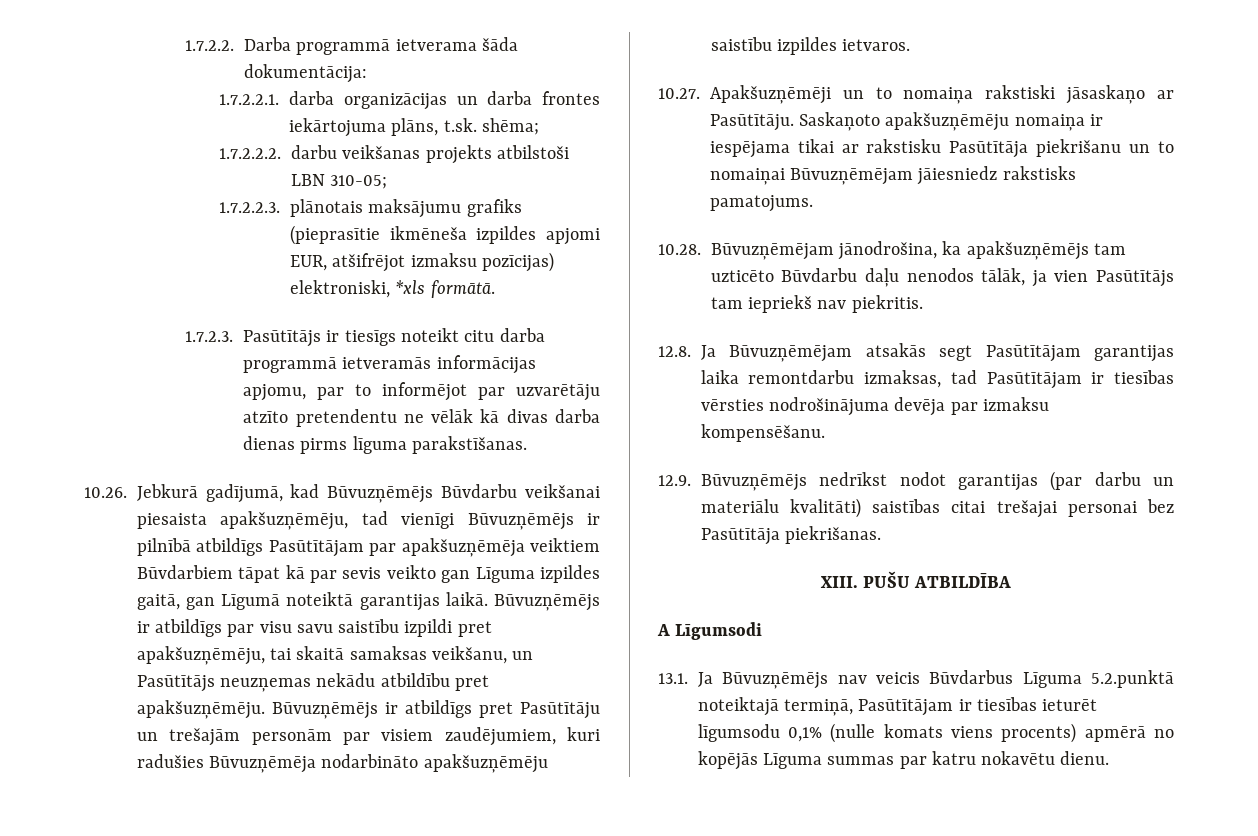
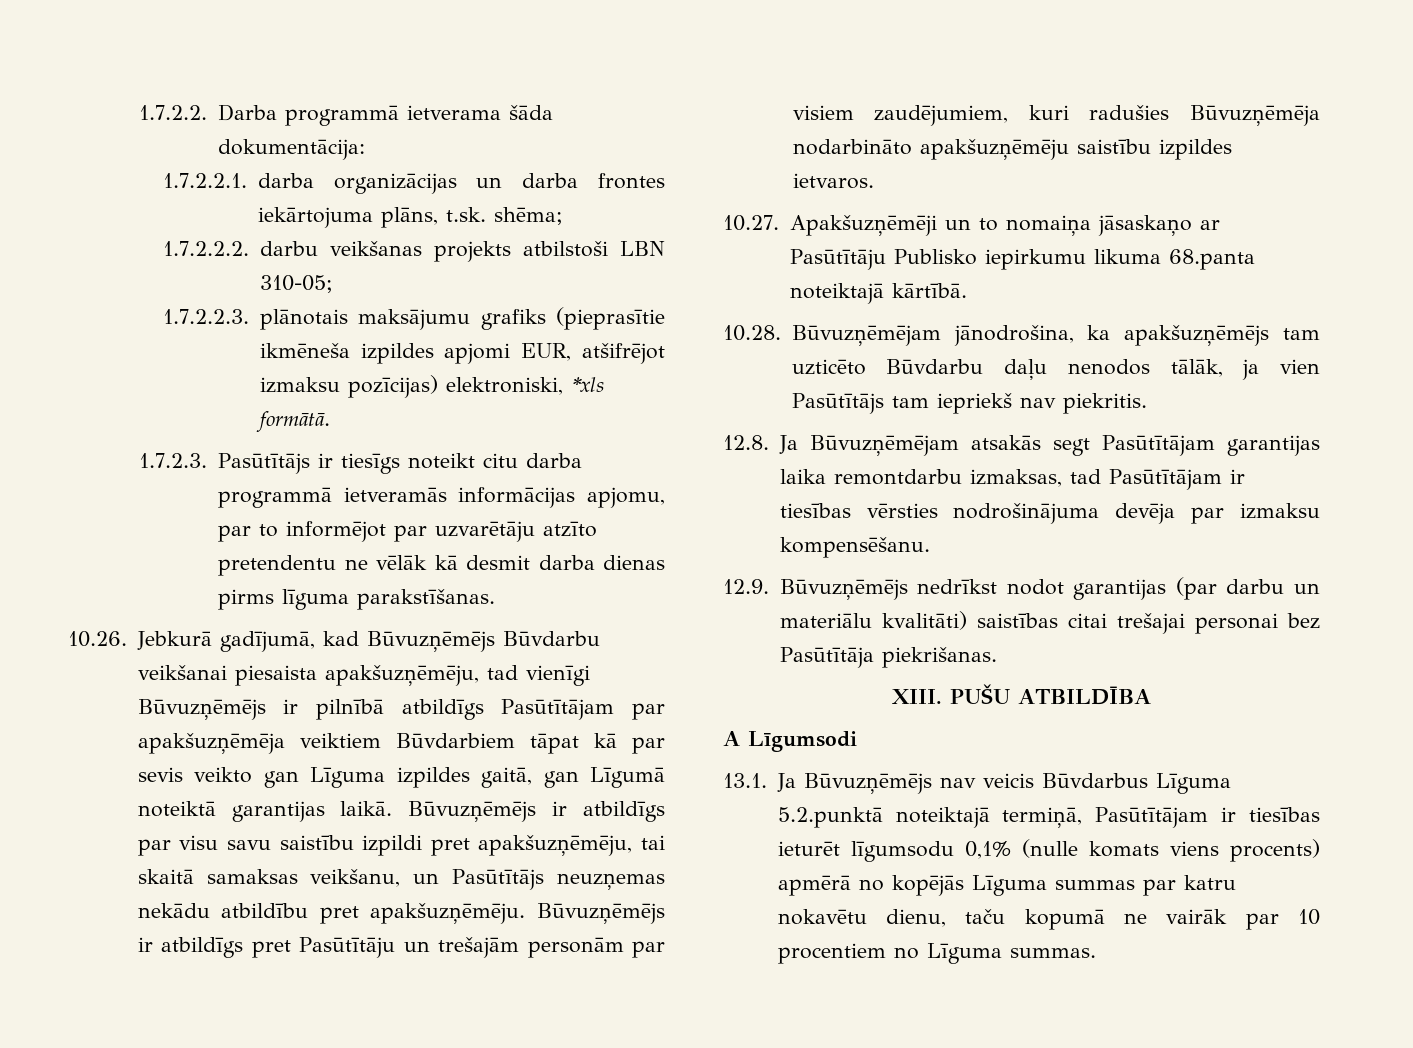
- 1.7.2.3. Pasūtītājs ir tiesīgs noteikt citu darba programmā ietveramās informācijas apjomu, par to informējot par uzvarētāju atzīto pretendentu ne vēlāk kā divas darba dienas pirms līguma parakstīšanas.
+ 1.7.2.3. Pasūtītājs ir tiesīgs noteikt citu darba programmā ietveramās informācijas apjomu, par to informējot par uzvarētāju atzīto pretendentu ne vēlāk kā desmit darba dienas pirms līguma parakstīšanas.
- 10.27. Apakšuzņēmēji un to nomaiņa rakstiski jāsaskaņo ar Pasūtītāju. Saskaņoto apakšuzņēmēju nomaiņa ir iespējama tikai ar rakstisku Pasūtītāja piekrišanu un to nomaiņai Būvuzņēmējam jāiesniedz rakstisks pamatojums.
+ 10.27. Apakšuzņēmēji un to nomaiņa jāsaskaņo ar Pasūtītāju Publisko iepirkumu likuma 68.panta noteiktajā kārtībā.
- 13.1. Ja Būvuzņēmējs nav veicis Būvdarbus Līguma 5.2.punktā noteiktajā termiņā, Pasūtītājam ir tiesības ieturēt līgumsodu 0,1% (nulle komats viens procents) apmērā no kopējās Līguma summas par katru nokavētu dienu.
+ 13.1. Ja Būvuzņēmējs nav veicis Būvdarbus Līguma 5.2.punktā noteiktajā termiņā, Pasūtītājam ir tiesības ieturēt līgumsodu 0,1% (nulle komats viens procents) apmērā no kopējās Līguma summas par katru nokavētu dienu, taču kopumā ne vairāk par 10 procentiem no Līguma summas.

